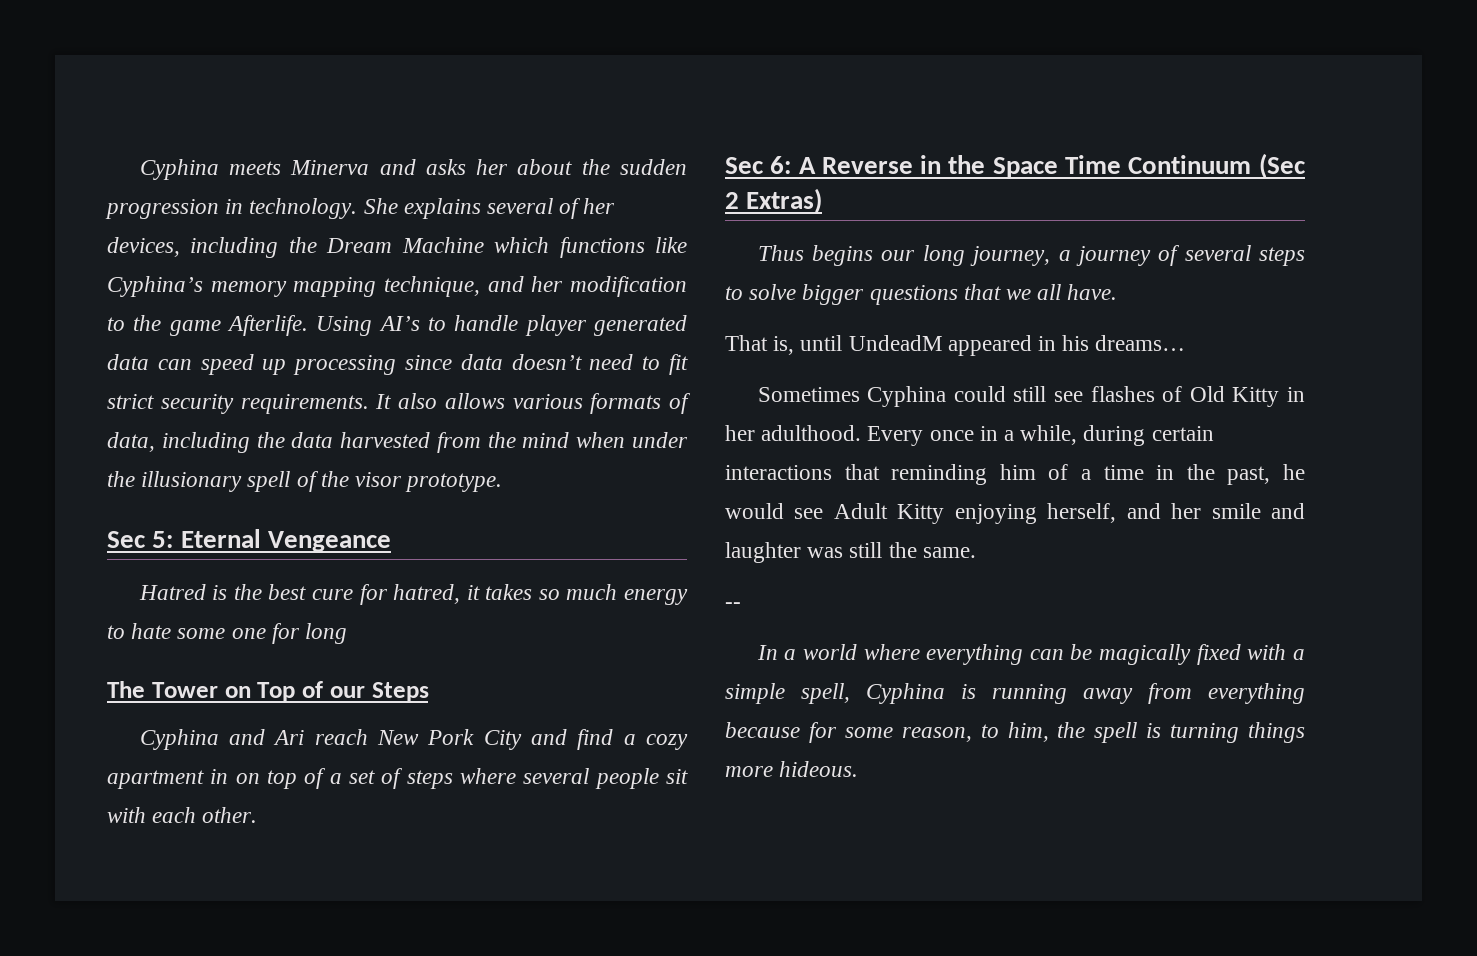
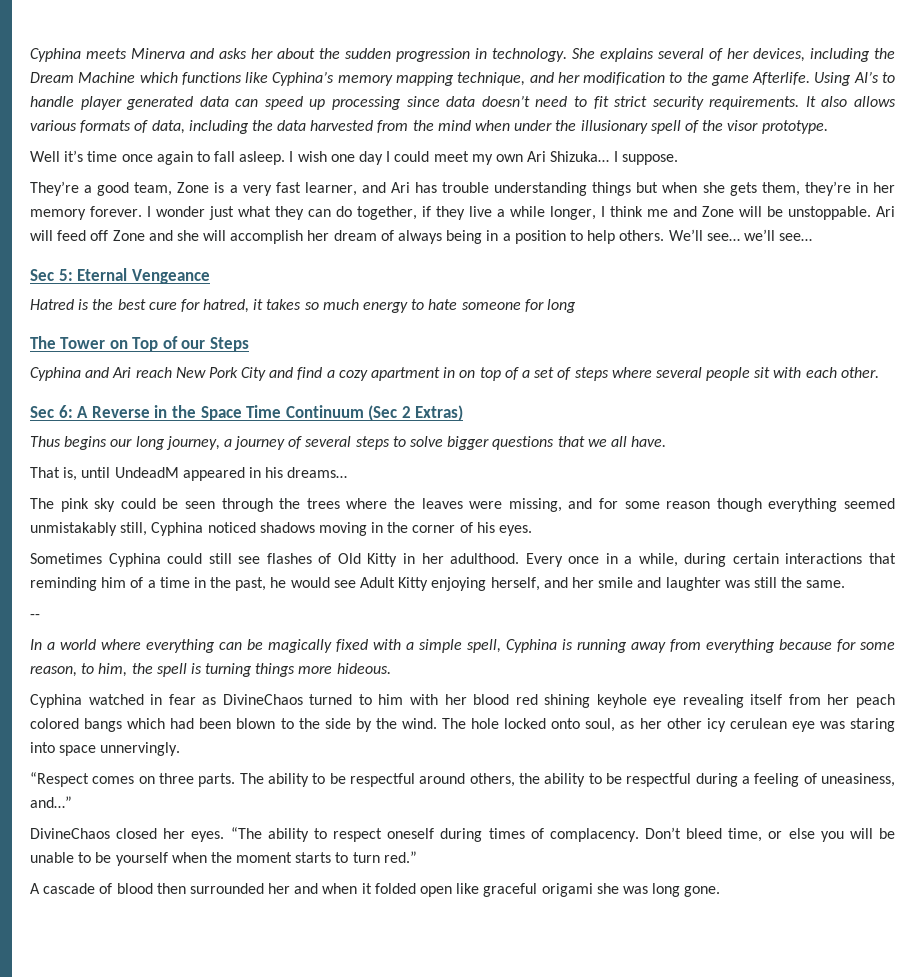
+ Well it’s time once again to fall asleep. I wish one day I could meet my own Ari Shizuka… I suppose.
+ They’re a good team, Zone is a very fast learner, and Ari has trouble understanding things but when she gets them, they’re in her memory forever. I wonder just what they can do together, if they live a while longer, I think me and Zone will be unstoppable. Ari will feed off Zone and she will accomplish her dream of always being in a position to help others. We’ll see… we’ll see…
- Hatred is the best cure for hatred, it takes so much energy to hate some one for long
+ Hatred is the best cure for hatred, it takes so much energy to hate someone for long
+ The pink sky could be seen through the trees where the leaves were missing, and for some reason though everything seemed unmistakably still, Cyphina noticed shadows moving in the corner of his eyes.
+ Cyphina watched in fear as DivineChaos turned to him with her blood red shining keyhole eye revealing itself from her peach colored bangs which had been blown to the side by the wind. The hole locked onto soul, as her other icy cerulean eye was staring into space unnervingly.
+ “Respect comes on three parts. The ability to be respectful around others, the ability to be respectful during a feeling of uneasiness, and…”
+ DivineChaos closed her eyes. “The ability to respect oneself during times of complacency. Don’t bleed time, or else you will be unable to be yourself when the moment starts to turn red.”
+ A cascade of blood then surrounded her and when it folded open like graceful origami she was long gone.

